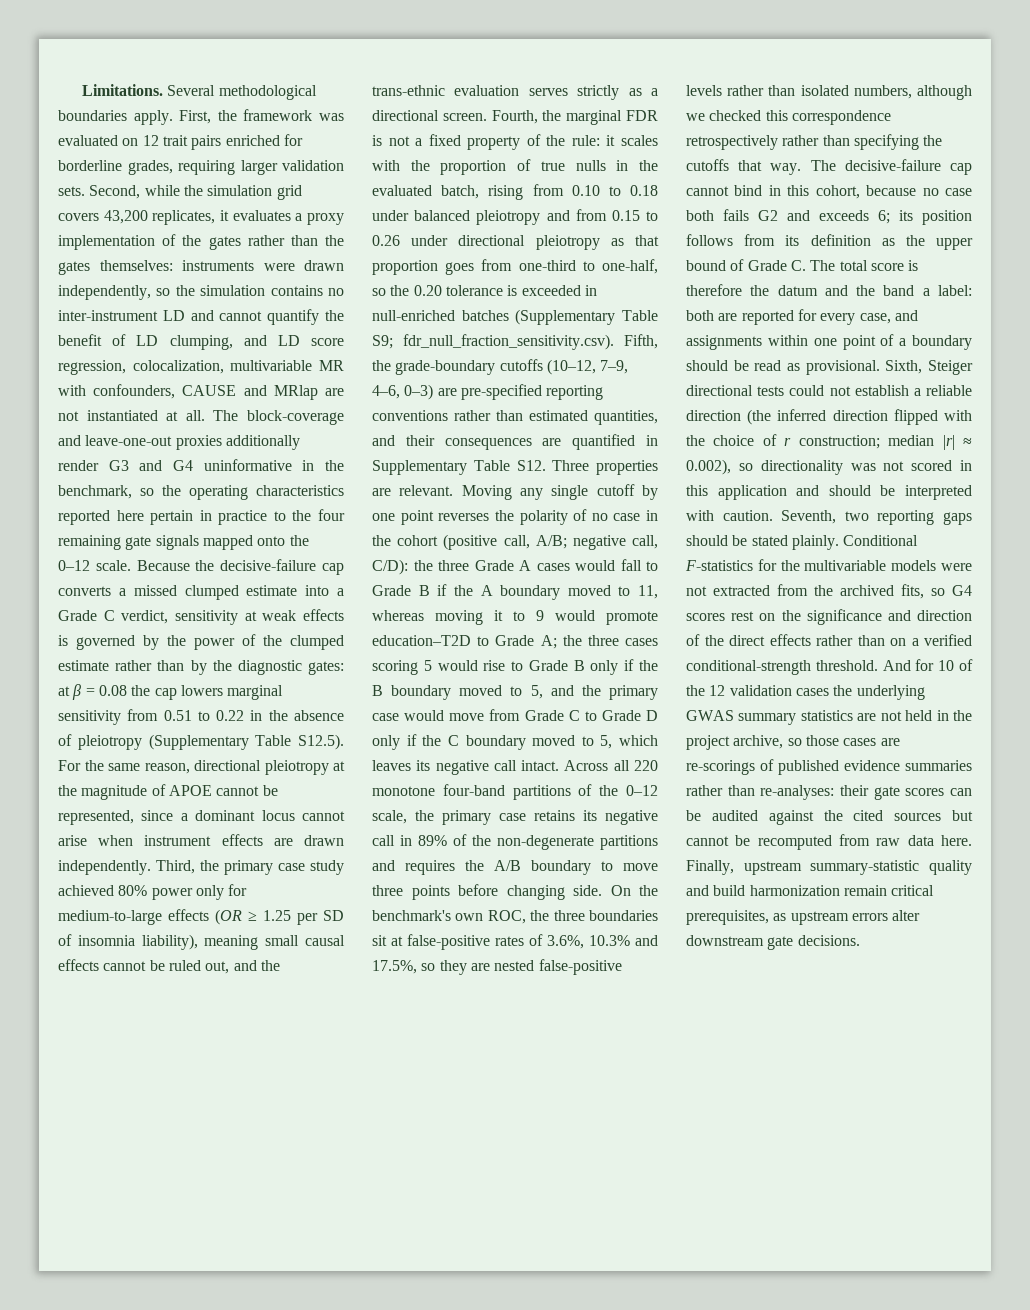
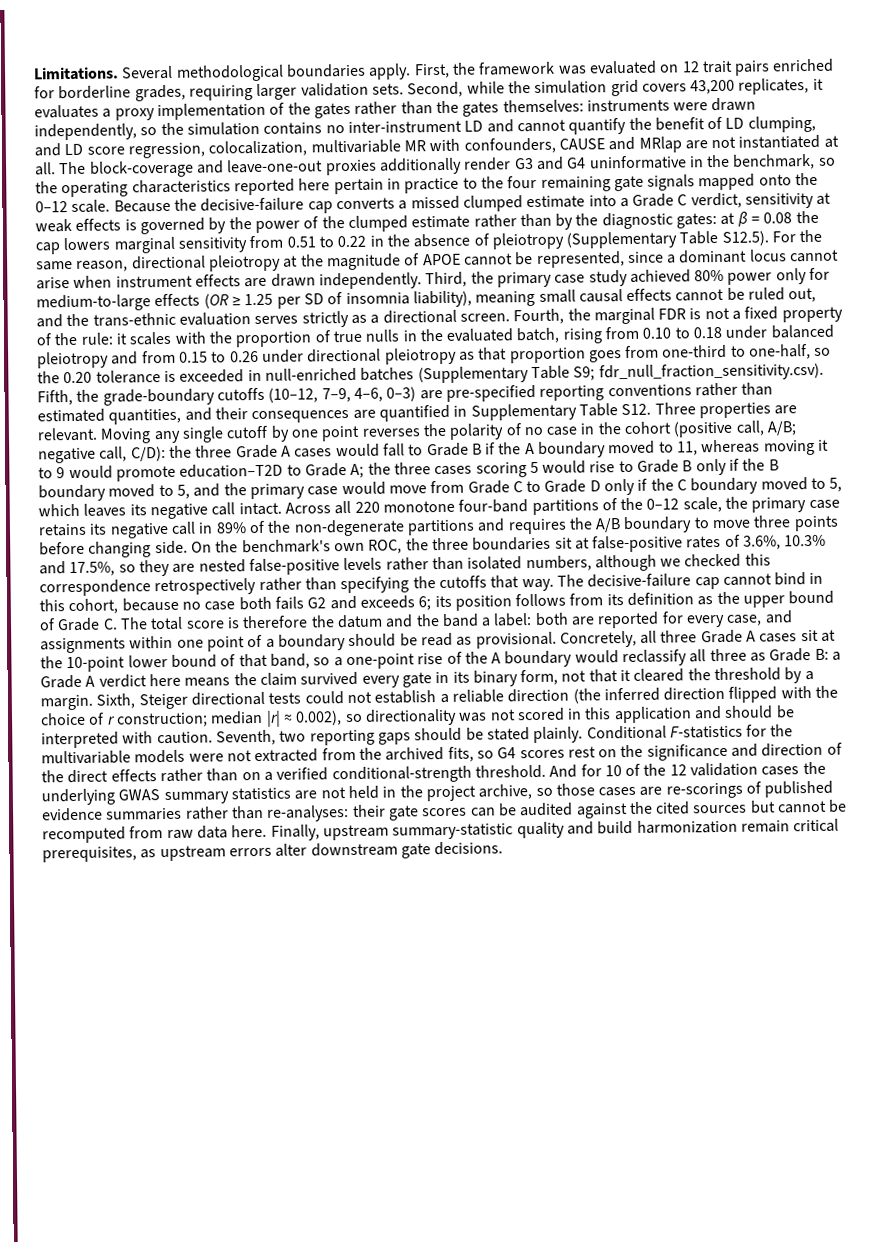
+ Concretely, all three Grade A cases sit at the 10-point lower bound of that band, so a one-point rise of the A boundary would reclassify all three as Grade B: a Grade A verdict here means the claim survived every gate in its binary form, not that it cleared the threshold by a margin.

